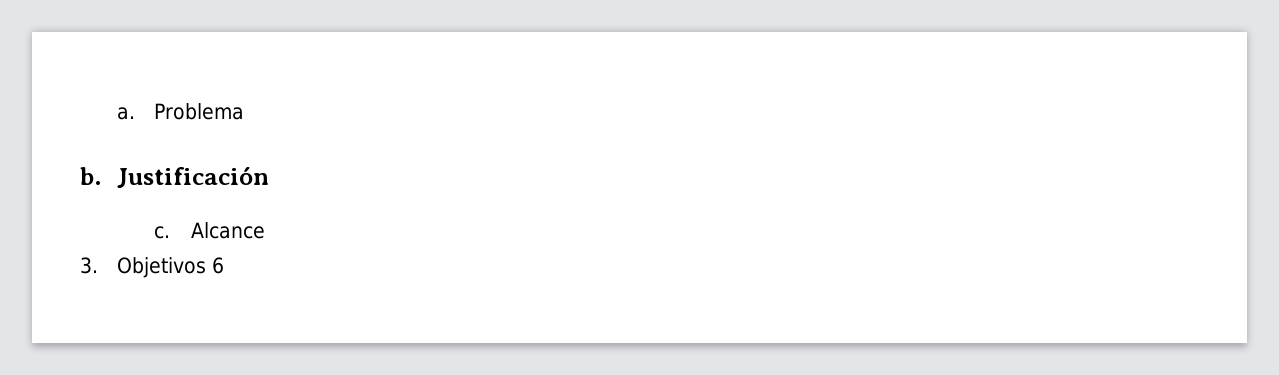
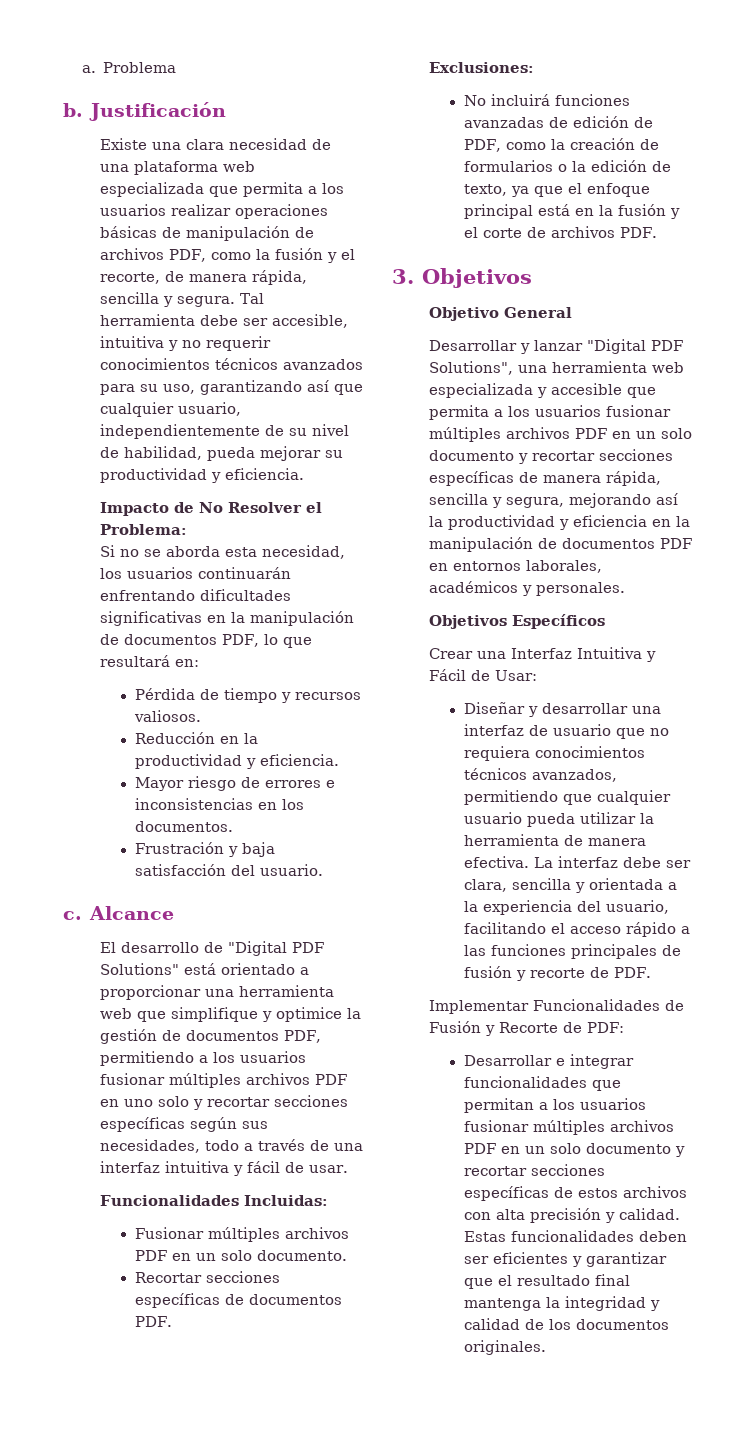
+ Existe una clara necesidad de una plataforma web especializada que permita a los usuarios realizar operaciones básicas de manipulación de archivos PDF, como la fusión y el recorte, de manera rápida, sencilla y segura. Tal herramienta debe ser accesible, intuitiva y no requerir conocimientos técnicos avanzados para su uso, garantizando así que cualquier usuario, independientemente de su nivel de habilidad, pueda mejorar su productividad y eficiencia.
+ Impacto de No Resolver el Problema:
+ Si no se aborda esta necesidad, los usuarios continuarán enfrentando dificultades significativas en la manipulación de documentos PDF, lo que resultará en:
+ Pérdida de tiempo y recursos valiosos.
+ Reducción en la productividad y eficiencia.
+ Mayor riesgo de errores e inconsistencias en los documentos.
+ Frustración y baja satisfacción del usuario.
  c. Alcance
- 3. Objetivos 6
+ El desarrollo de "Digital PDF Solutions" está orientado a proporcionar una herramienta web que simplifique y optimice la gestión de documentos PDF, permitiendo a los usuarios fusionar múltiples archivos PDF en uno solo y recortar secciones específicas según sus necesidades, todo a través de una interfaz intuitiva y fácil de usar.
+ Funcionalidades Incluidas:
+ Fusionar múltiples archivos PDF en un solo documento.
+ Recortar secciones específicas de documentos PDF.
+ Exclusiones:
+ No incluirá funciones avanzadas de edición de PDF, como la creación de formularios o la edición de texto, ya que el enfoque principal está en la fusión y el corte de archivos PDF.
+ 3. Objetivos
+ Objetivo General
+ Desarrollar y lanzar "Digital PDF Solutions", una herramienta web especializada y accesible que permita a los usuarios fusionar múltiples archivos PDF en un solo documento y recortar secciones específicas de manera rápida, sencilla y segura, mejorando así la productividad y eficiencia en la manipulación de documentos PDF en entornos laborales, académicos y personales.
+ Objetivos Específicos
+ Crear una Interfaz Intuitiva y Fácil de Usar:
+ Diseñar y desarrollar una interfaz de usuario que no requiera conocimientos técnicos avanzados, permitiendo que cualquier usuario pueda utilizar la herramienta de manera efectiva. La interfaz debe ser clara, sencilla y orientada a la experiencia del usuario, facilitando el acceso rápido a las funciones principales de fusión y recorte de PDF.
+ Implementar Funcionalidades de Fusión y Recorte de PDF:
+ Desarrollar e integrar funcionalidades que permitan a los usuarios fusionar múltiples archivos PDF en un solo documento y recortar secciones específicas de estos archivos con alta precisión y calidad. Estas funcionalidades deben ser eficientes y garantizar que el resultado final mantenga la integridad y calidad de los documentos originales.

